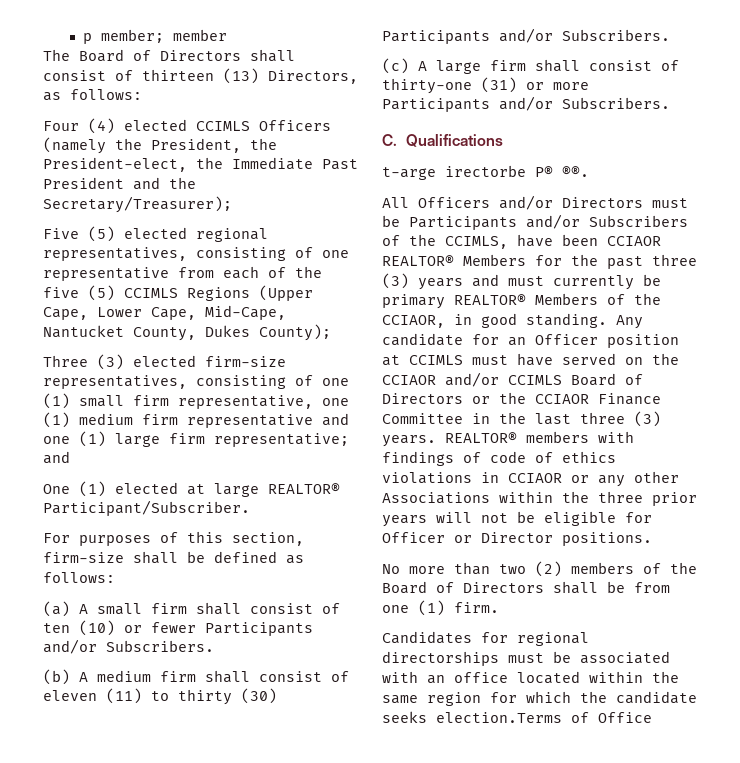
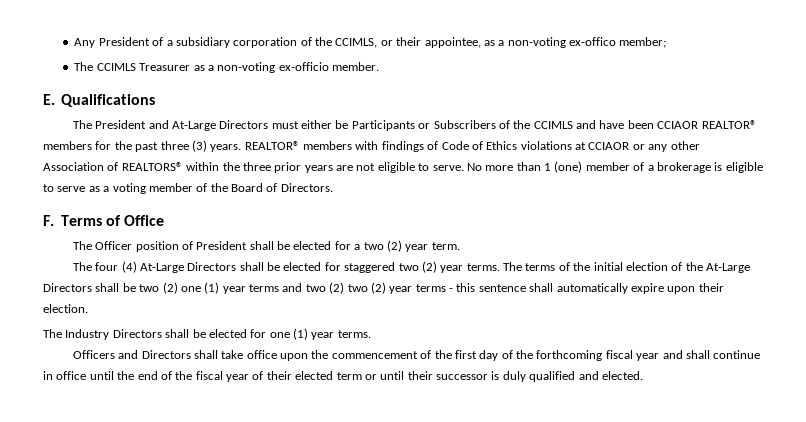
- p member; member
- The Board of Directors shall consist of thirteen (13) Directors, as follows:
- Four (4) elected CCIMLS Officers (namely the President, the President-elect, the Immediate Past President and the Secretary/Treasurer);
- Five (5) elected regional representatives, consisting of one representative from each of the five (5) CCIMLS Regions (Upper Cape, Lower Cape, Mid-Cape, Nantucket County, Dukes County);
- Three (3) elected firm-size representatives, consisting of one (1) small firm representative, one (1) medium firm representative and one (1) large firm representative; and
- One (1) elected at large REALTOR® Participant/Subscriber.
- For purposes of this section, firm-size shall be defined as follows:
- (a) A small firm shall consist of ten (10) or fewer Participants and/or Subscribers.
- (b) A medium firm shall consist of eleven (11) to thirty (30) Participants and/or Subscribers.
- (c) A large firm shall consist of thirty-one (31) or more Participants and/or Subscribers.
- C. Qualifications
- t-arge irectorbe P® ®®.
- All Officers and/or Directors must be Participants and/or Subscribers of the CCIMLS, have been CCIAOR REALTOR® Members for the past three (3) years and must currently be primary REALTOR® Members of the CCIAOR, in good standing. Any candidate for an Officer position at CCIMLS must have served on the CCIAOR and/or CCIMLS Board of Directors or the CCIAOR Finance Committee in the last three (3) years.
+ Any President of a subsidiary corporation of the CCIMLS, or their appointee, as a non-voting ex-offico member;
+ The CCIMLS Treasurer as a non-voting ex-officio member.
+ E. Qualifications
+ The President and At-Large Directors must either be Participants or Subscribers of the CCIMLS and have been CCIAOR REALTOR® members for the past three (3) years.
- REALTOR® members with findings of code of ethics violations in CCIAOR or any other Associations within the three prior years will not be eligible for Officer or Director positions.
- No more than two (2) members of the Board of Directors shall be from one (1) firm.
- Candidates for regional directorships must be associated with an office located within the same region for which the candidate seeks election.Terms of Office
+ REALTOR® members with findings of Code of Ethics violations at CCIAOR or any other Association of REALTORS® within the three prior years are not eligible to serve. No more than 1 (one) member of a brokerage is eligible to serve as a voting member of the Board of Directors.
+ F. Terms of Office
+ The Officer position of President shall be elected for a two (2) year term.
+ The four (4) At-Large Directors shall be elected for staggered two (2) year terms. The terms of the initial election of the At-Large Directors shall be two (2) one (1) year terms and two (2) two (2) year terms - this sentence shall automatically expire upon their election.
+ The Industry Directors shall be elected for one (1) year terms.
+ Officers and Directors shall take office upon the commencement of the first day of the forthcoming fiscal year and shall continue in office until the end of the fiscal year of their elected term or until their successor is duly qualified and elected.

